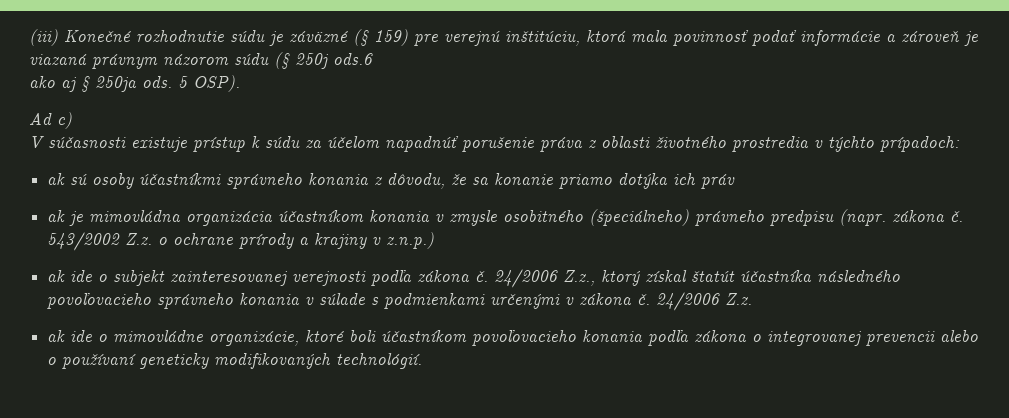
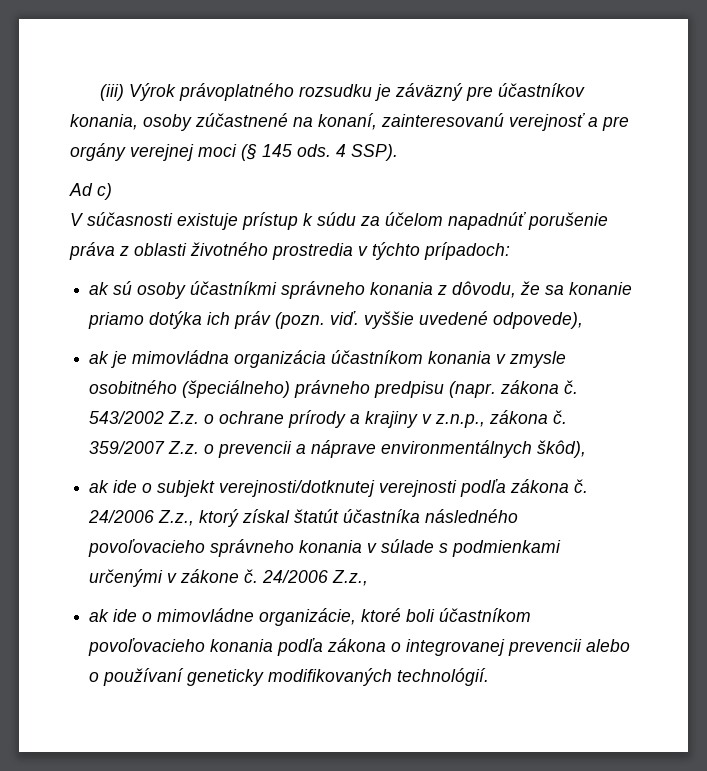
- (iii) Konečné rozhodnutie súdu je záväzné (§ 159) pre verejnú inštitúciu, ktorá mala povinnosť podať informácie a zároveň je viazaná právnym názorom súdu (§ 250j ods.6
- ako aj § 250ja ods. 5 OSP).
+ (iii) Výrok právoplatného rozsudku je záväzný pre účastníkov konania, osoby zúčastnené na konaní, zainteresovanú verejnosť a pre orgány verejnej moci (§ 145 ods. 4 SSP).
- ak sú osoby účastníkmi správneho konania z dôvodu, že sa konanie priamo dotýka ich práv
+ ak sú osoby účastníkmi správneho konania z dôvodu, že sa konanie priamo dotýka ich práv (pozn. viď. vyššie uvedené odpovede),
- 543/2002 Z.z. o ochrane prírody a krajiny v z.n.p.)
+ 543/2002 Z.z. o ochrane prírody a krajiny v z.n.p., zákona č. 359/2007 Z.z. o prevencii a náprave environmentálnych škôd),
- ak ide o subjekt zainteresovanej verejnosti podľa zákona č.
+ ak ide o subjekt verejnosti/dotknutej verejnosti podľa zákona č.
- 24/2006 Z.z., ktorý získal štatút účastníka následného povoľovacieho správneho konania v súlade s podmienkami určenými v zákona č. 24/2006 Z.z.
+ 24/2006 Z.z., ktorý získal štatút účastníka následného povoľovacieho správneho konania v súlade s podmienkami určenými v zákone č. 24/2006 Z.z.,

